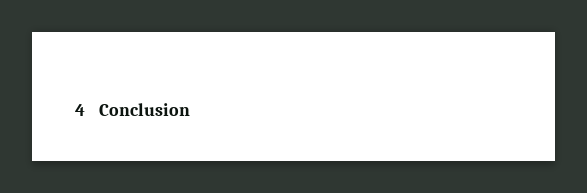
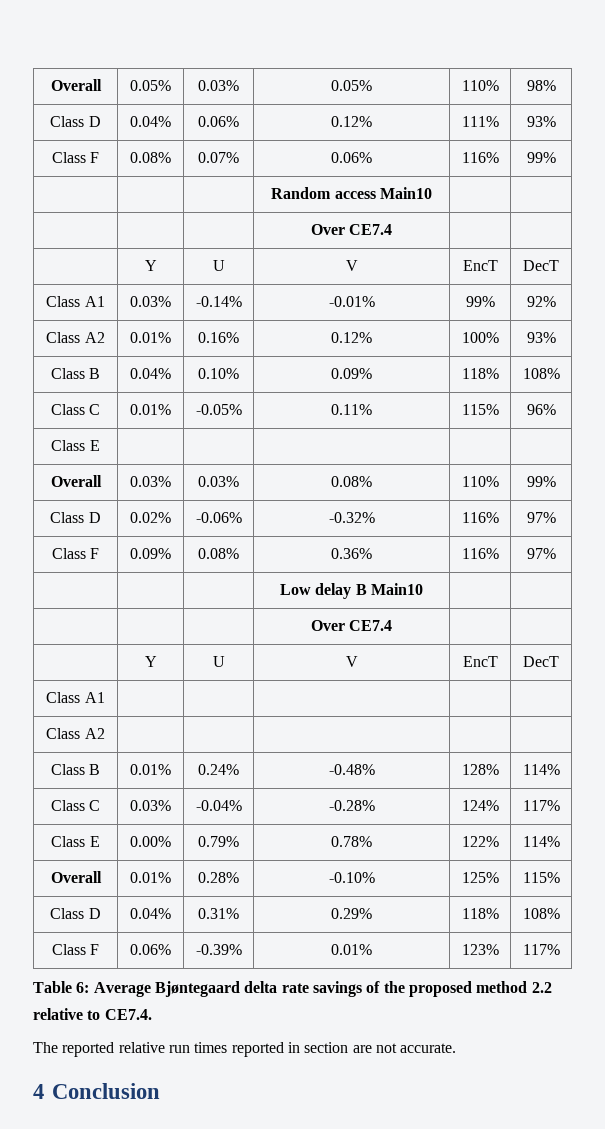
+ Overall | 0.05% | 0.03% | 0.05% | 110% | 98%
+ Class D | 0.04% | 0.06% | 0.12% | 111% | 93%
+ Class F | 0.08% | 0.07% | 0.06% | 116% | 99%
+ | | | Random access Main10 | |
+ | | | Over CE7.4 | |
+ | Y | U | V | EncT | DecT
+ Class A1 | 0.03% | -0.14% | -0.01% | 99% | 92%
+ Class A2 | 0.01% | 0.16% | 0.12% | 100% | 93%
+ Class B | 0.04% | 0.10% | 0.09% | 118% | 108%
+ Class C | 0.01% | -0.05% | 0.11% | 115% | 96%
+ Class E | | | | |
+ Overall | 0.03% | 0.03% | 0.08% | 110% | 99%
+ Class D | 0.02% | -0.06% | -0.32% | 116% | 97%
+ Class F | 0.09% | 0.08% | 0.36% | 116% | 97%
+ | | | Low delay B Main10 | |
+ | | | Over CE7.4 | |
+ | Y | U | V | EncT | DecT
+ Class A1 | | | | |
+ Class A2 | | | | |
+ Class B | 0.01% | 0.24% | -0.48% | 128% | 114%
+ Class C | 0.03% | -0.04% | -0.28% | 124% | 117%
+ Class E | 0.00% | 0.79% | 0.78% | 122% | 114%
+ Overall | 0.01% | 0.28% | -0.10% | 125% | 115%
+ Class D | 0.04% | 0.31% | 0.29% | 118% | 108%
+ Class F | 0.06% | -0.39% | 0.01% | 123% | 117%
+ Table 6: Average Bjøntegaard delta rate savings of the proposed method 2.2 relative to CE7.4.
+ The reported relative run times reported in section are not accurate.

